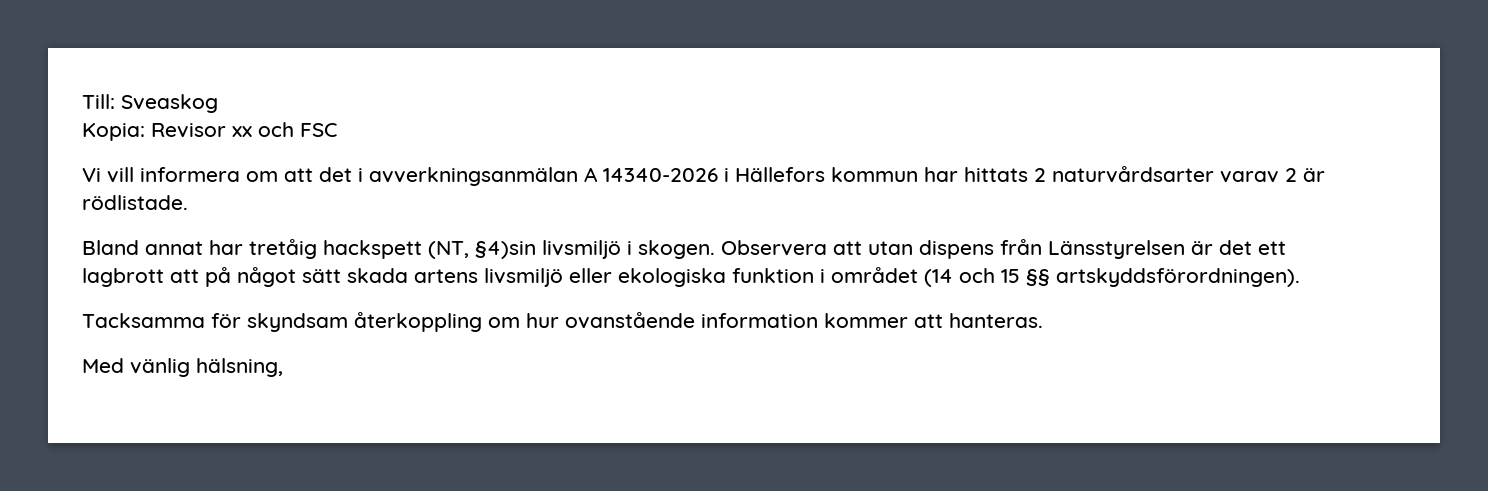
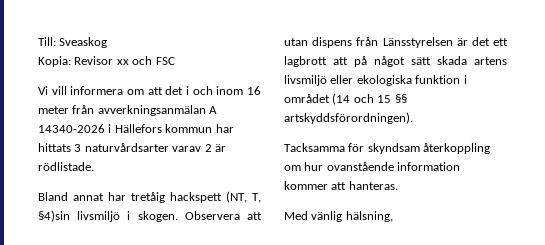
- Vi vill informera om att det i avverkningsanmälan A 14340-2026 i Hällefors kommun har hittats 2 naturvårdsarter varav 2 är rödlistade.
+ Vi vill informera om att det i och inom 16 meter från avverkningsanmälan A 14340-2026 i Hällefors kommun har hittats 3 naturvårdsarter varav 2 är rödlistade.
- Bland annat har tretåig hackspett (NT, §4)sin livsmiljö i skogen.
+ Bland annat har tretåig hackspett (NT, T, §4)sin livsmiljö i skogen.

